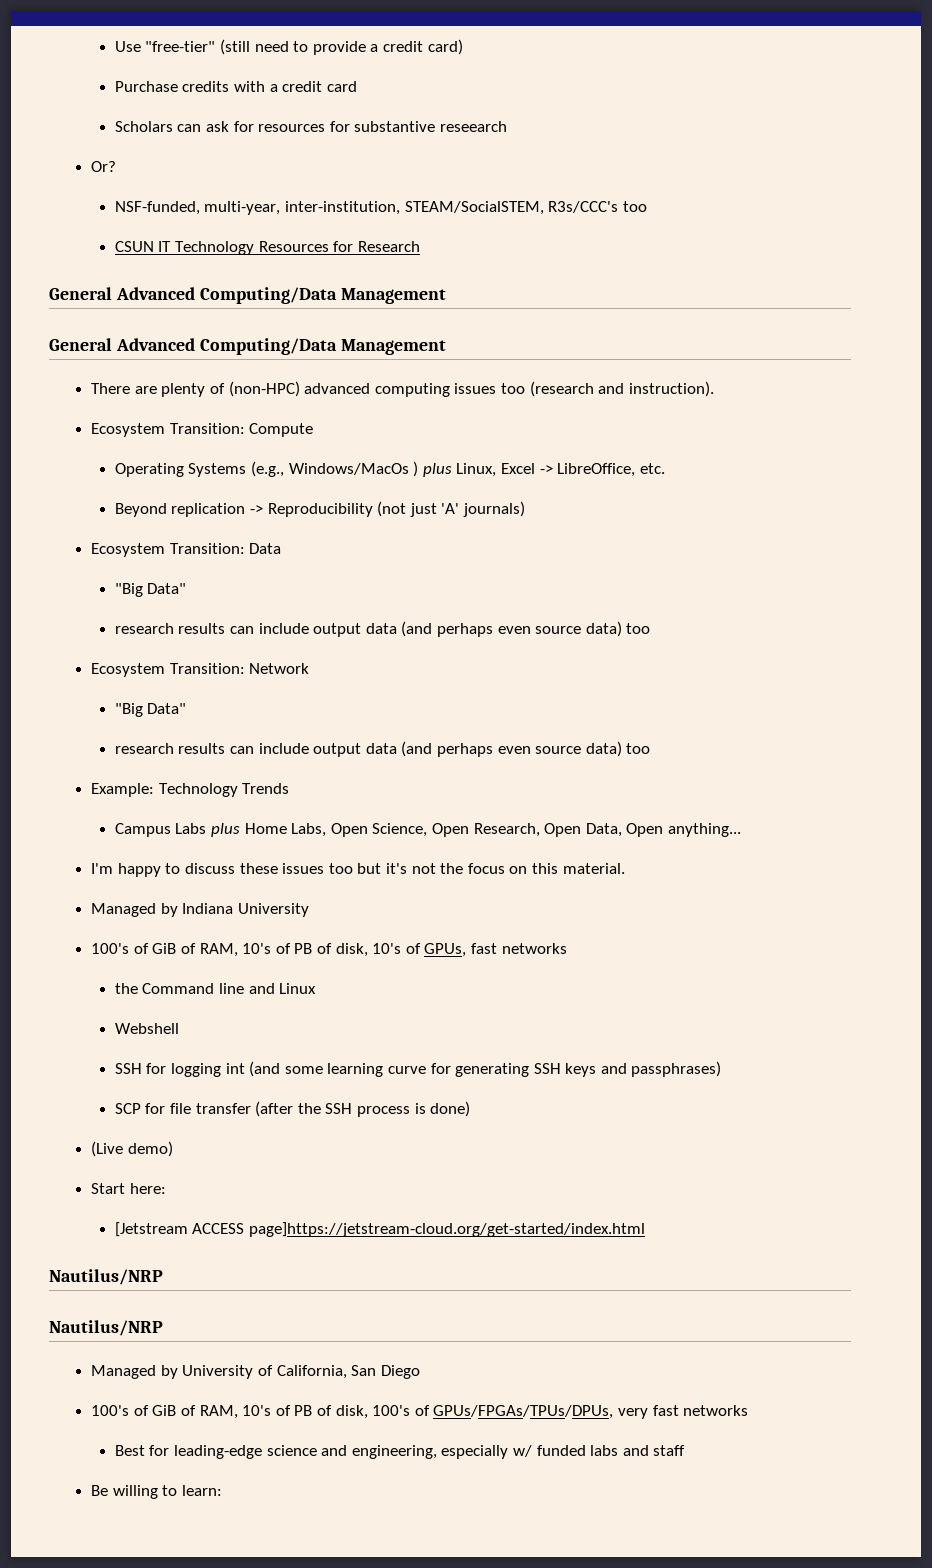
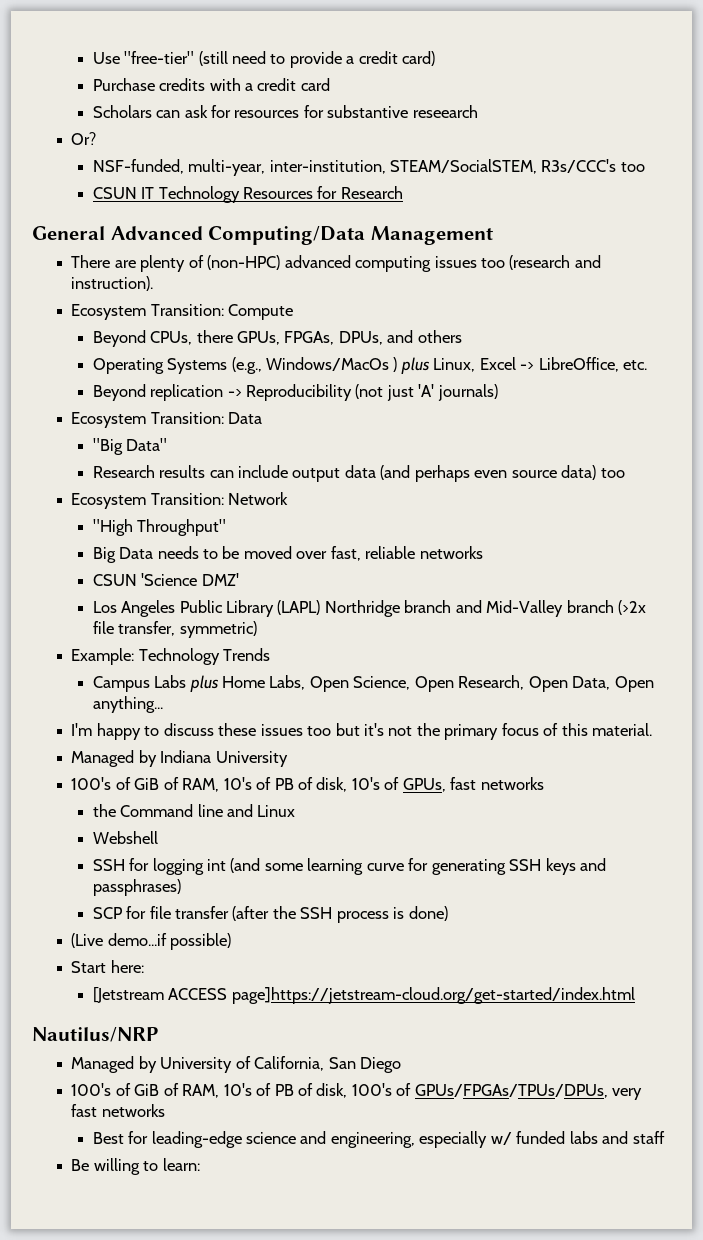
  CSUN IT Technology Resources for Research
- General Advanced Computing/Data Management
+ Beyond CPUs, there GPUs, FPGAs, DPUs, and others
  Ecosystem Transition: Data
  "Big Data"
- research results can include output data (and perhaps even source data) too
+ Research results can include output data (and perhaps even source data) too
  Ecosystem Transition: Network
- "Big Data"
- research results can include output data (and perhaps even source data) too
+ "High Throughput"
+ Big Data needs to be moved over fast, reliable networks
+ CSUN 'Science DMZ'
+ Los Angeles Public Library (LAPL) Northridge branch and Mid-Valley branch (>2x file transfer, symmetric)
- I'm happy to discuss these issues too but it's not the focus on this material.
+ I'm happy to discuss these issues too but it's not the primary focus of this material.
- (Live demo)
+ (Live demo...if possible)
  [Jetstream ACCESS page]https://jetstream-cloud.org/get-started/index.html
- Nautilus/NRP

